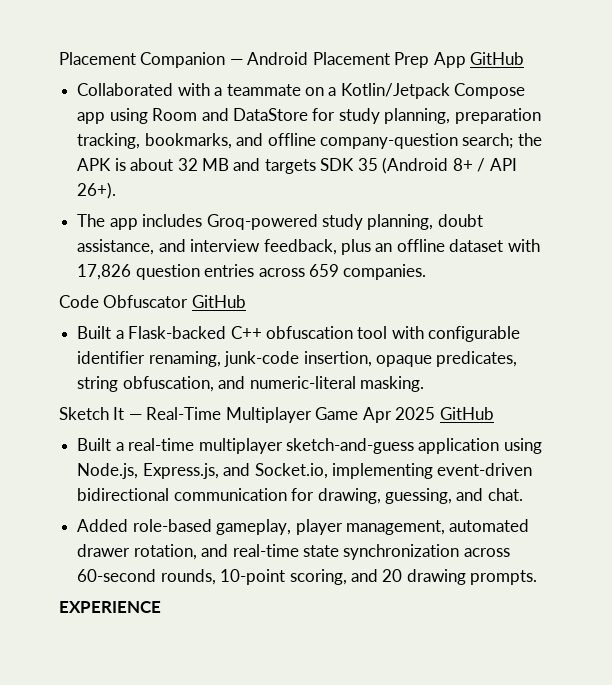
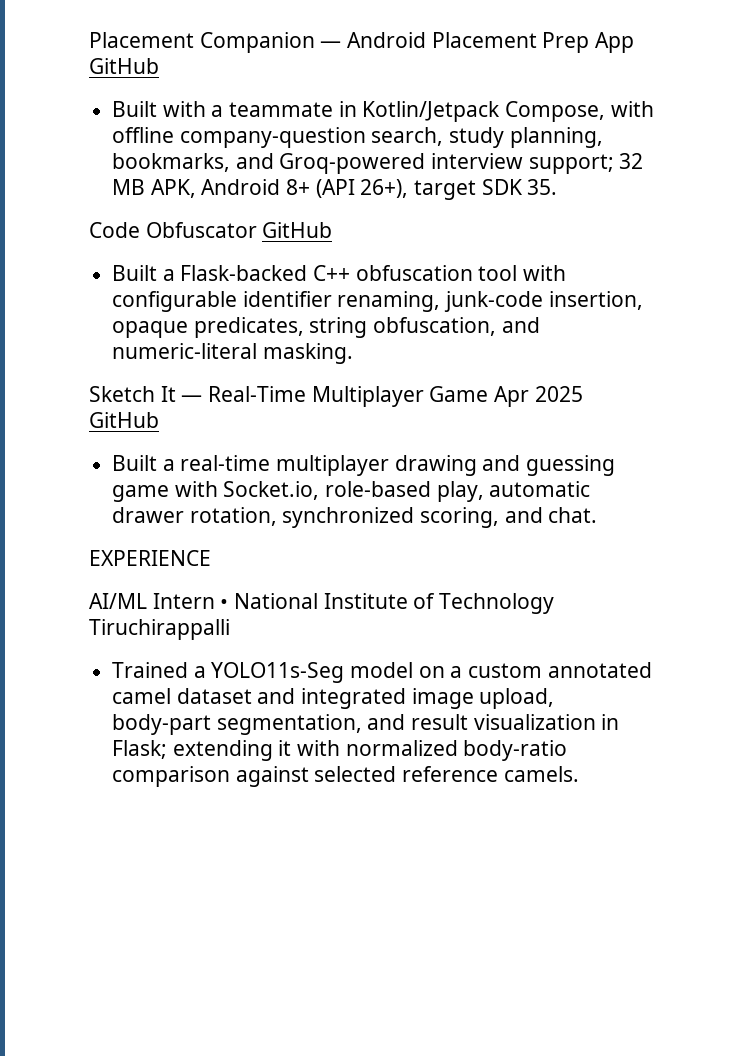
- Collaborated with a teammate on a Kotlin/Jetpack Compose app using Room and DataStore for study planning, preparation tracking, bookmarks, and offline company-question search; the APK is about 32 MB and targets SDK 35 (Android 8+ / API 26+).
- The app includes Groq-powered study planning, doubt assistance, and interview feedback, plus an offline dataset with 17,826 question entries across 659 companies.
+ Built with a teammate in Kotlin/Jetpack Compose, with offline company-question search, study planning, bookmarks, and Groq-powered interview support; 32 MB APK, Android 8+ (API 26+), target SDK 35.
- Built a real-time multiplayer sketch-and-guess application using Node.js, Express.js, and Socket.io, implementing event-driven bidirectional communication for drawing, guessing, and chat.
- Added role-based gameplay, player management, automated drawer rotation, and real-time state synchronization across 60-second rounds, 10-point scoring, and 20 drawing prompts.
+ Built a real-time multiplayer drawing and guessing game with Socket.io, role-based play, automatic drawer rotation, synchronized scoring, and chat.
  EXPERIENCE
+ AI/ML Intern • National Institute of Technology Tiruchirappalli
+ Trained a YOLO11s-Seg model on a custom annotated camel dataset and integrated image upload, body-part segmentation, and result visualization in Flask; extending it with normalized body-ratio comparison against selected reference camels.

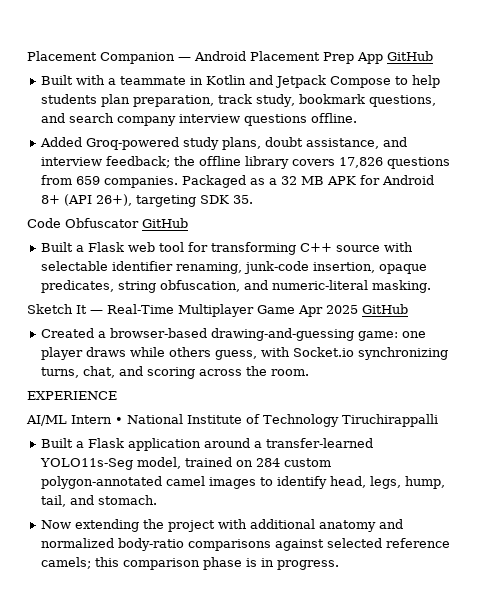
- Built with a teammate in Kotlin/Jetpack Compose, with offline company-question search, study planning, bookmarks, and Groq-powered interview support; 32 MB APK, Android 8+ (API 26+), target SDK 35.
+ Built with a teammate in Kotlin and Jetpack Compose to help students plan preparation, track study, bookmark questions, and search company interview questions offline.
+ Added Groq-powered study plans, doubt assistance, and interview feedback; the offline library covers 17,826 questions from 659 companies. Packaged as a 32 MB APK for Android 8+ (API 26+), targeting SDK 35.
- Built a Flask-backed C++ obfuscation tool with configurable identifier renaming, junk-code insertion, opaque predicates, string obfuscation, and numeric-literal masking.
+ Built a Flask web tool for transforming C++ source with selectable identifier renaming, junk-code insertion, opaque predicates, string obfuscation, and numeric-literal masking.
- Built a real-time multiplayer drawing and guessing game with Socket.io, role-based play, automatic drawer rotation, synchronized scoring, and chat.
+ Created a browser-based drawing-and-guessing game: one player draws while others guess, with Socket.io synchronizing turns, chat, and scoring across the room.
- Trained a YOLO11s-Seg model on a custom annotated camel dataset and integrated image upload, body-part segmentation, and result visualization in Flask; extending it with normalized body-ratio comparison against selected reference camels.
+ Built a Flask application around a transfer-learned YOLO11s-Seg model, trained on 284 custom polygon-annotated camel images to identify head, legs, hump, tail, and stomach.
+ Now extending the project with additional anatomy and normalized body-ratio comparisons against selected reference camels; this comparison phase is in progress.

